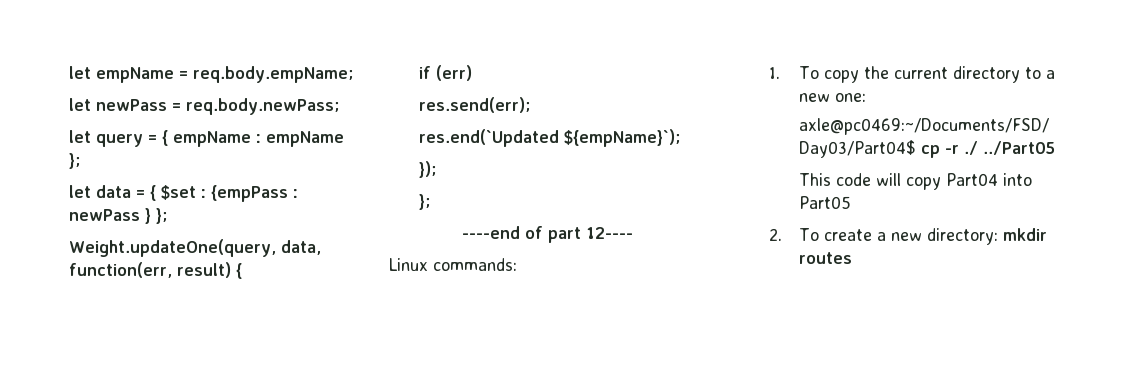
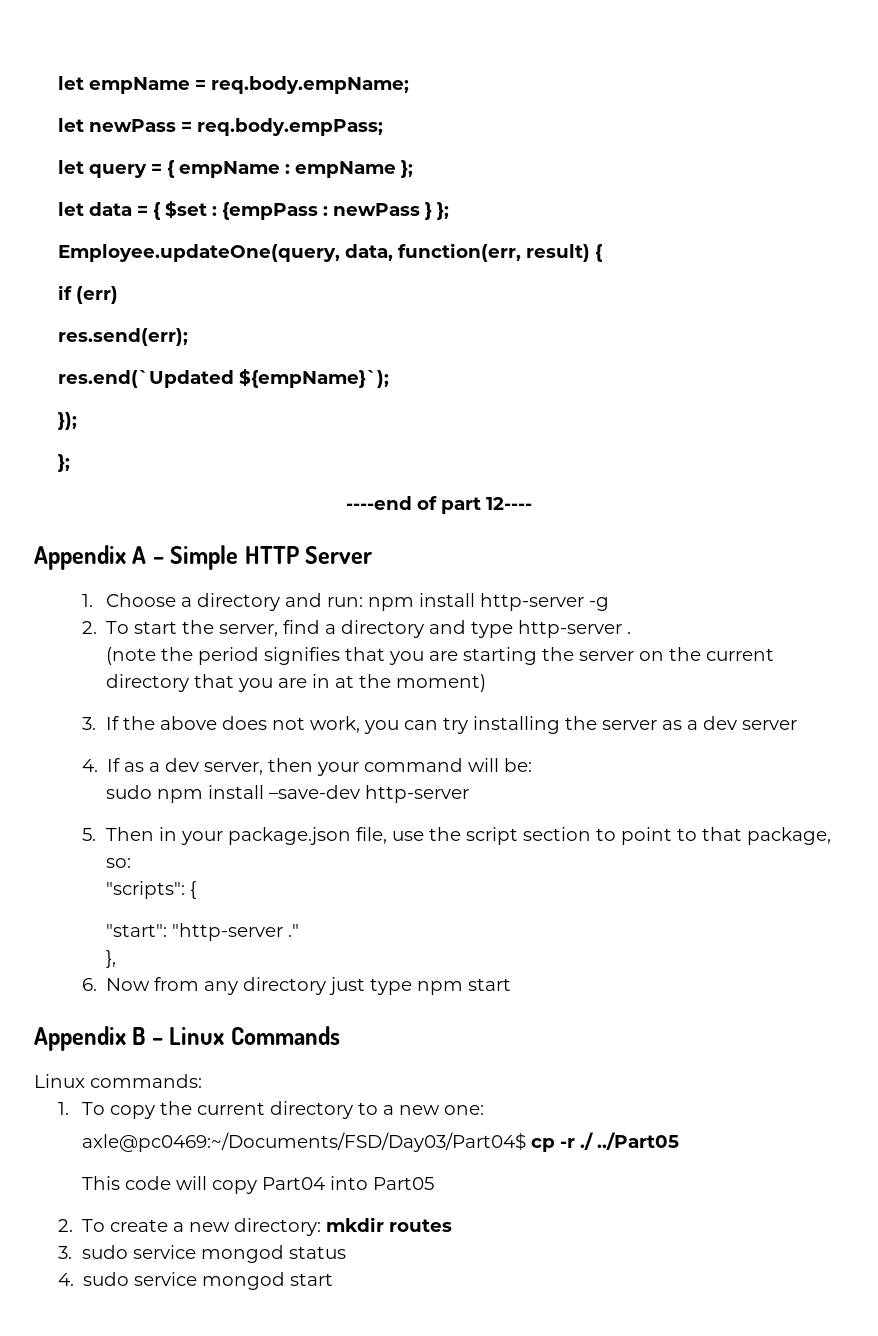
- let newPass = req.body.newPass;
+ let newPass = req.body.empPass;
- Weight.updateOne(query, data, function(err, result) {
+ Employee.updateOne(query, data, function(err, result) {
+ Appendix A – Simple HTTP Server
+ 1. Choose a directory and run: npm install http-server -g
+ 2. To start the server, find a directory and type http-server .
+ (note the period signifies that you are starting the server on the current directory that you are in at the moment)
+ 3. If the above does not work, you can try installing the server as a dev server
+ 4. If as a dev server, then your command will be:
+ sudo npm install –save-dev http-server
+ 5. Then in your package.json file, use the script section to point to that package, so:
+ "scripts": {
+ "start": "http-server ."
+ },
+ 6. Now from any directory just type npm start
+ Appendix B – Linux Commands
+ 3. sudo service mongod status
+ 4. sudo service mongod start

